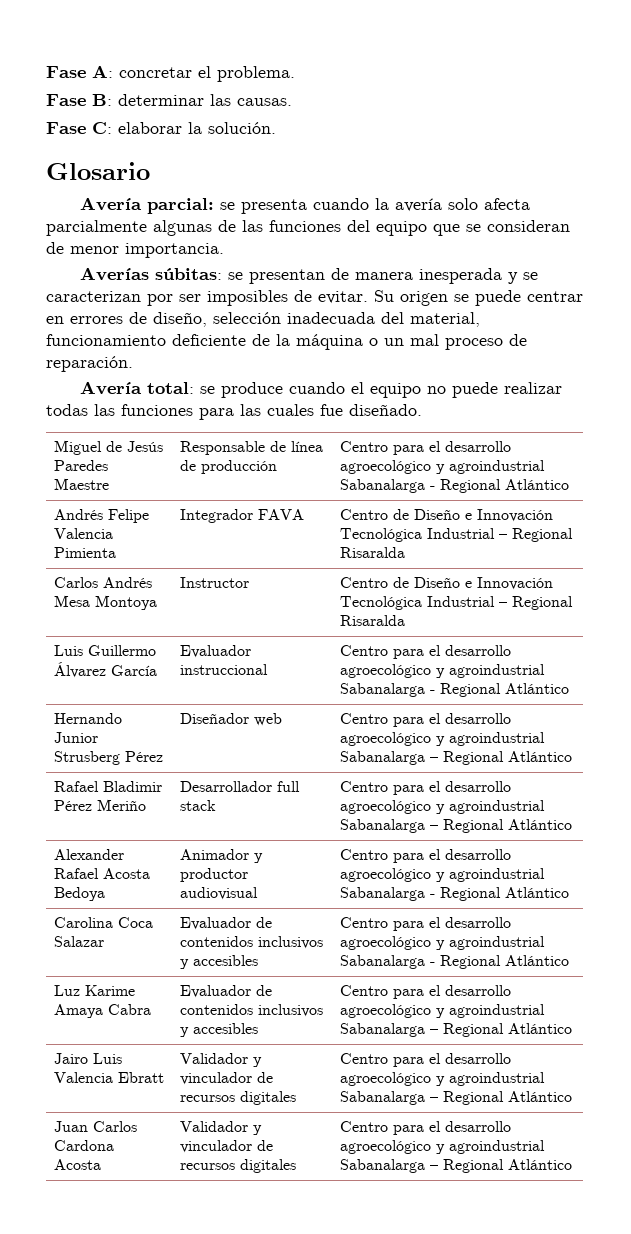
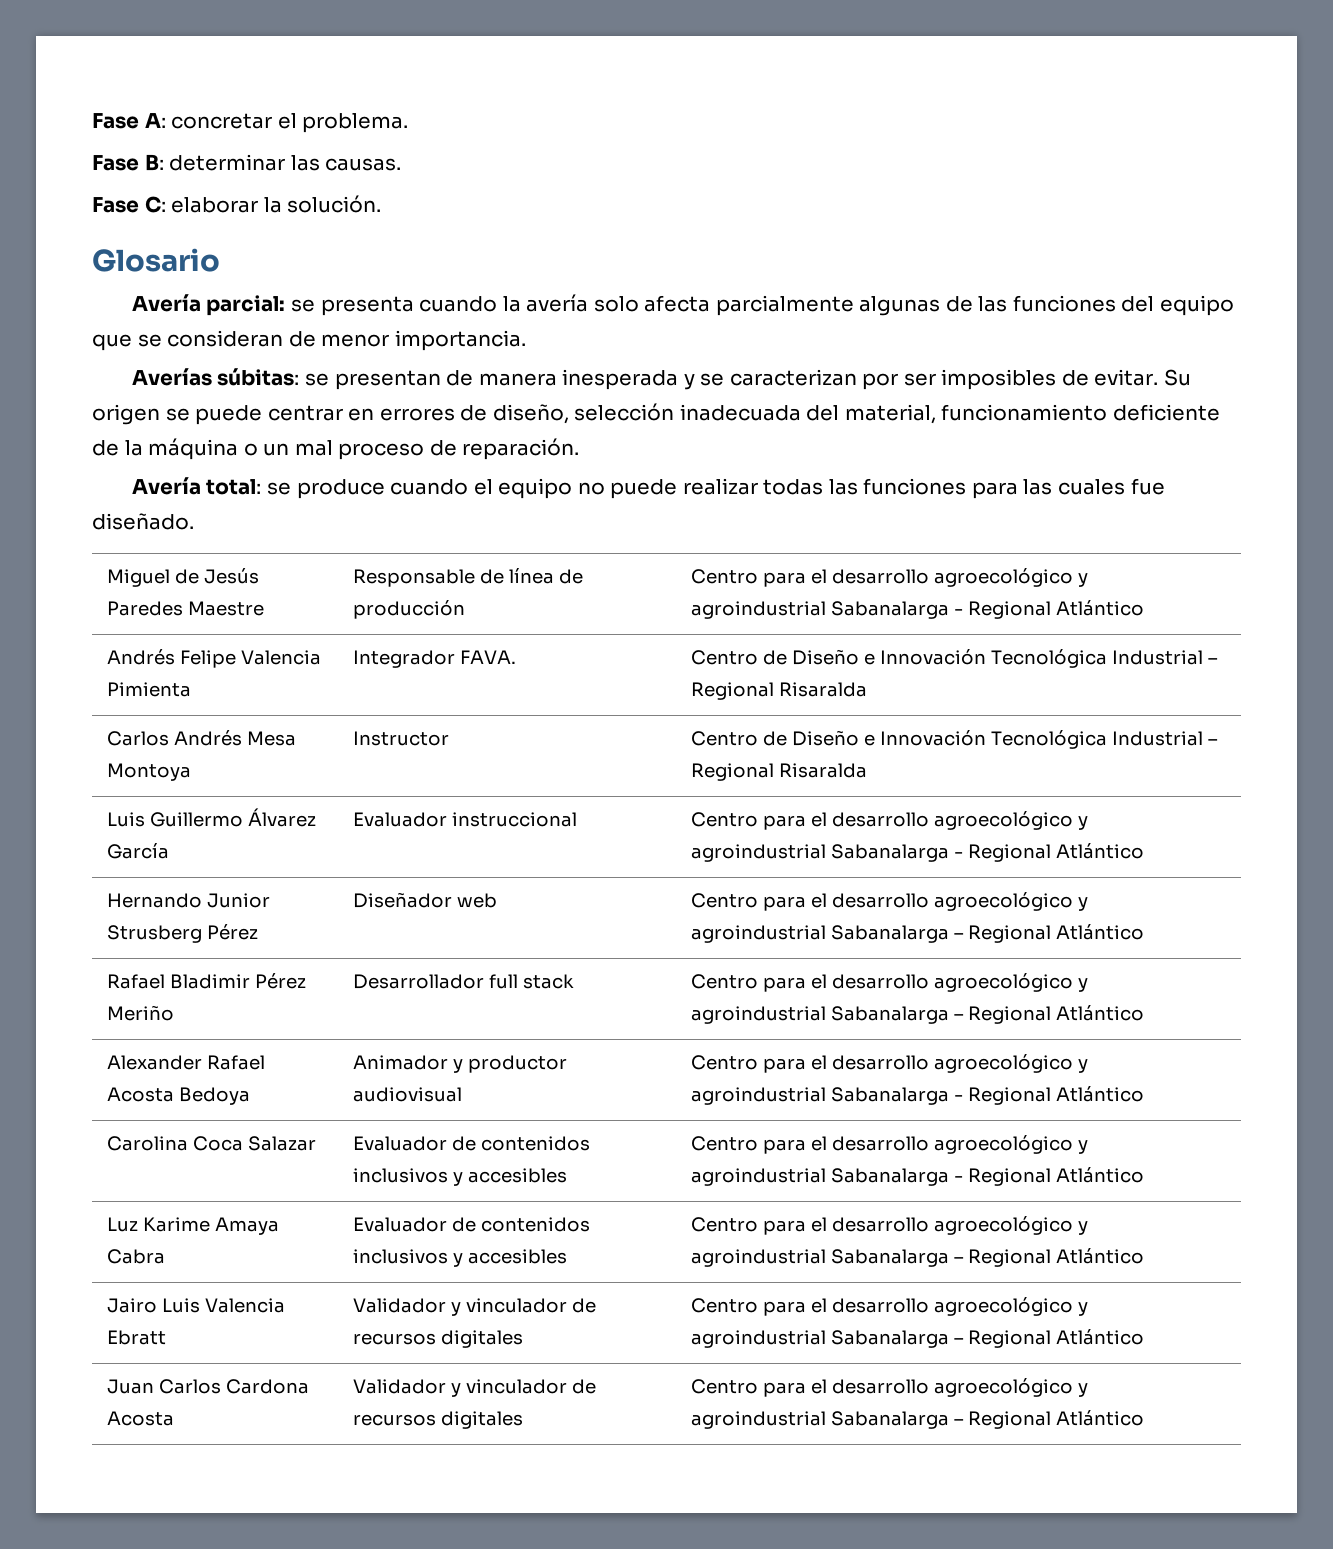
- Andrés Felipe Valencia Pimienta | Integrador FAVA | Centro de Diseño e Innovación Tecnológica Industrial – Regional Risaralda
+ Andrés Felipe Valencia Pimienta | Integrador FAVA. | Centro de Diseño e Innovación Tecnológica Industrial – Regional Risaralda

